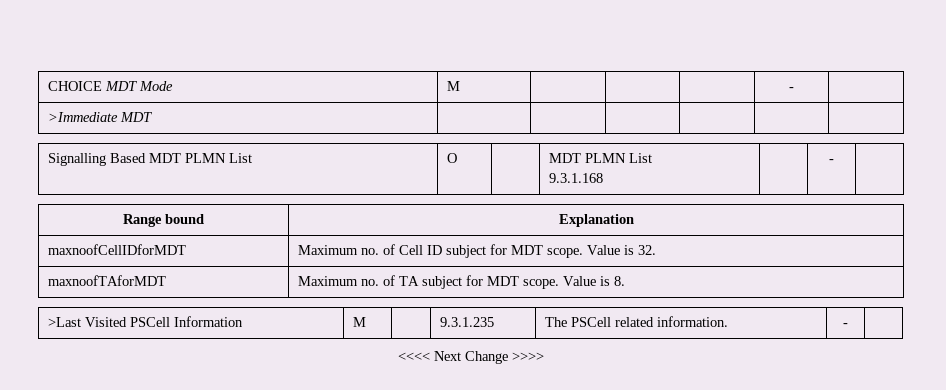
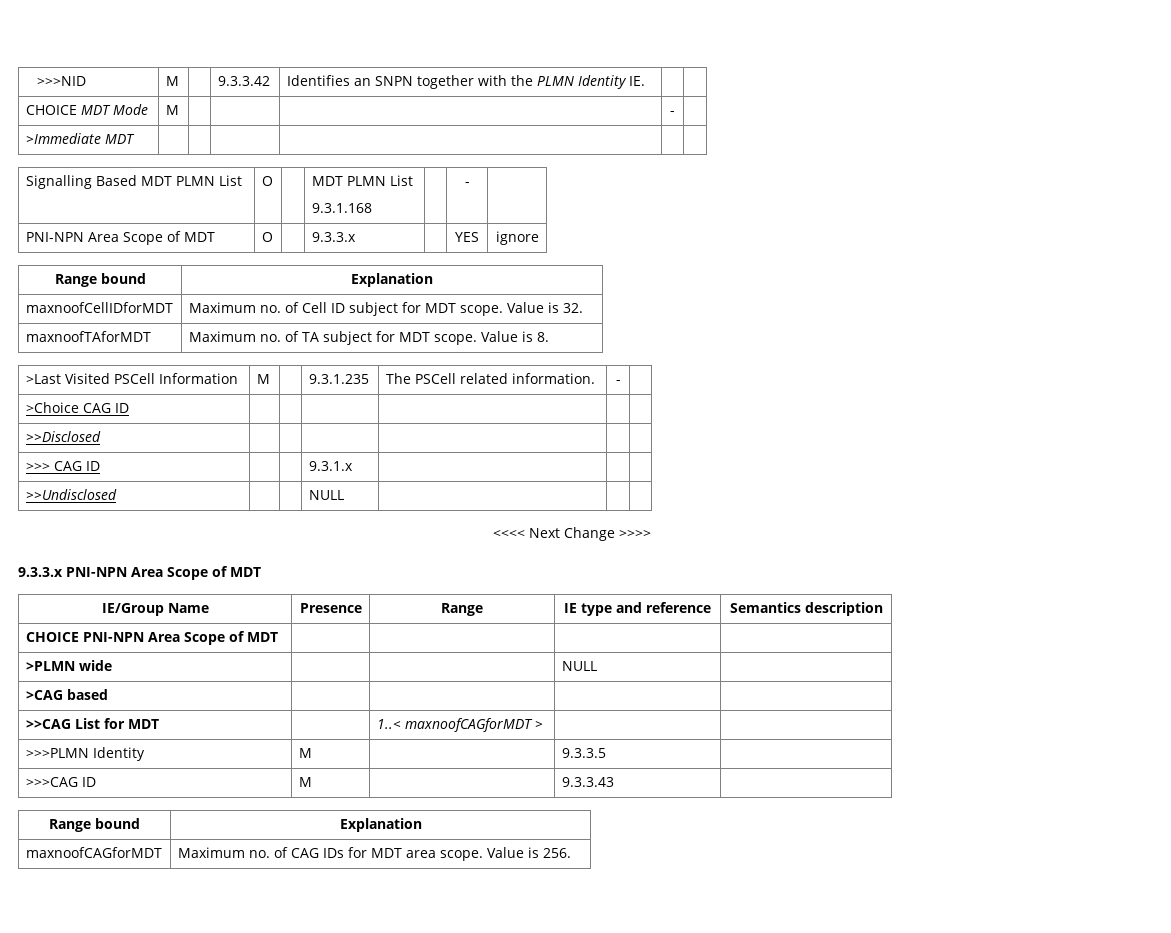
+ >>>NID | M | | 9.3.3.42 | Identifies an SNPN together with the PLMN Identity IE. | |
+ PNI-NPN Area Scope of MDT | O | | 9.3.3.x | | YES | ignore
+ >Choice CAG ID | | | | | |
+ >>Disclosed | | | | | |
+ >>> CAG ID | | | 9.3.1.x | | |
+ >>Undisclosed | | | NULL | | |
  <<<< Next Change >>>>
+ 9.3.3.x PNI-NPN Area Scope of MDT
+ IE/Group Name | Presence | Range | IE type and reference | Semantics description
+ CHOICE PNI-NPN Area Scope of MDT | | | |
+ >PLMN wide | | | NULL |
+ >CAG based | | | |
+ >>CAG List for MDT | | 1..< maxnoofCAGforMDT > | |
+ >>>PLMN Identity | M | | 9.3.3.5 |
+ >>>CAG ID | M | | 9.3.3.43 |
+ Range bound | Explanation
+ maxnoofCAGforMDT | Maximum no. of CAG IDs for MDT area scope. Value is 256.

